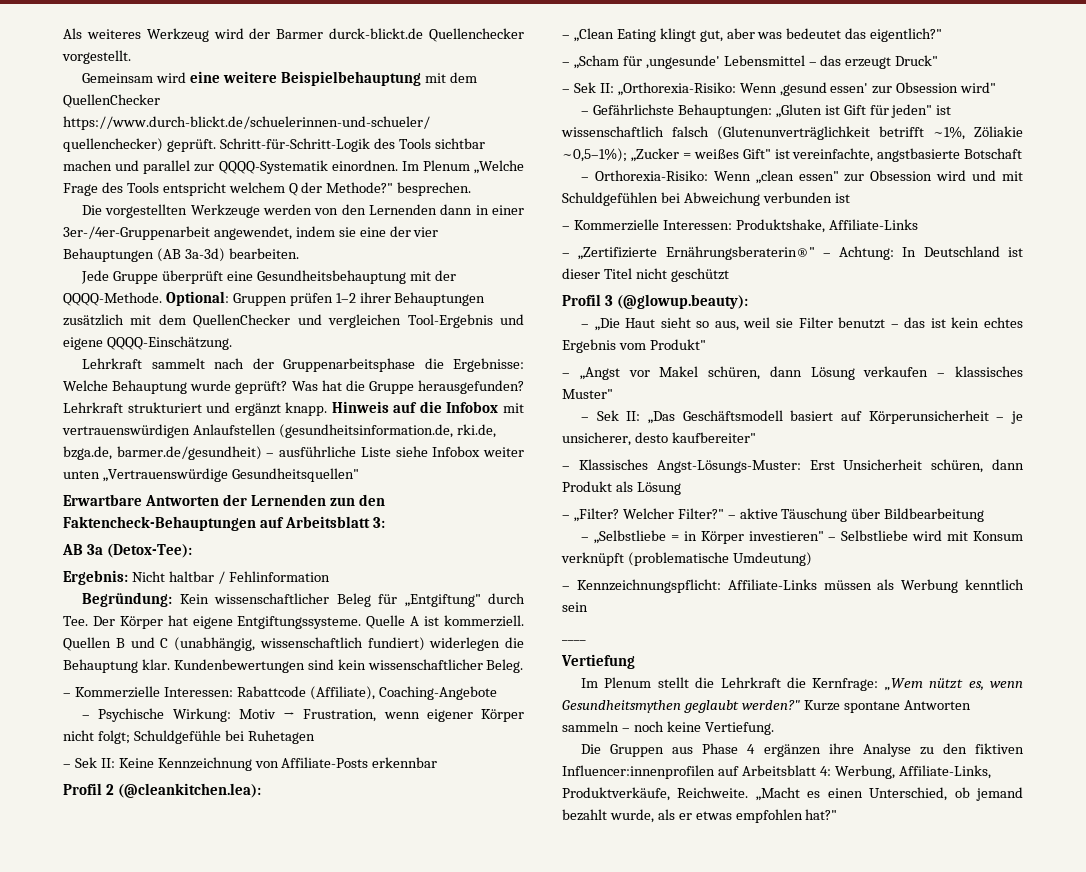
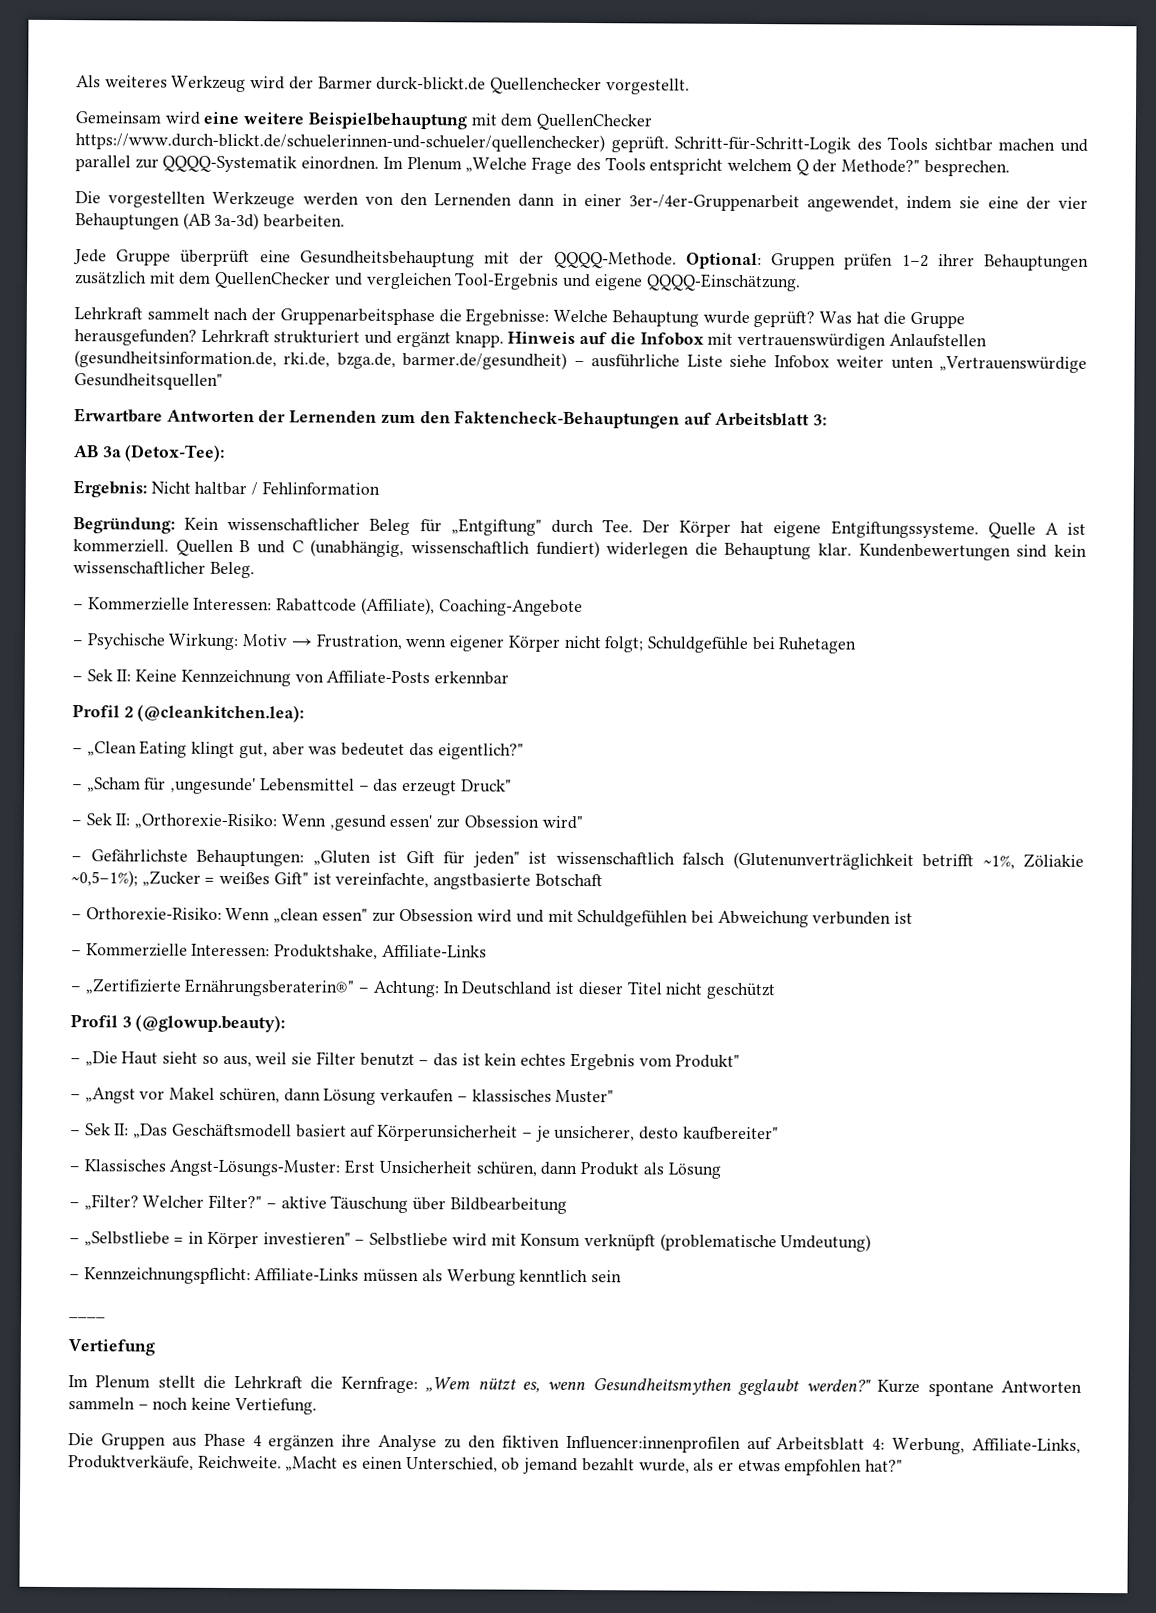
- Erwartbare Antworten der Lernenden zun den Faktencheck-Behauptungen auf Arbeitsblatt 3:
+ Erwartbare Antworten der Lernenden zum den Faktencheck-Behauptungen auf Arbeitsblatt 3:
- – Sek II: „Orthorexia-Risiko: Wenn ‚gesund essen' zur Obsession wird"
+ – Sek II: „Orthorexie-Risiko: Wenn ‚gesund essen' zur Obsession wird"
- – Orthorexia-Risiko: Wenn „clean essen" zur Obsession wird und mit Schuldgefühlen bei Abweichung verbunden ist
+ – Orthorexie-Risiko: Wenn „clean essen" zur Obsession wird und mit Schuldgefühlen bei Abweichung verbunden ist

